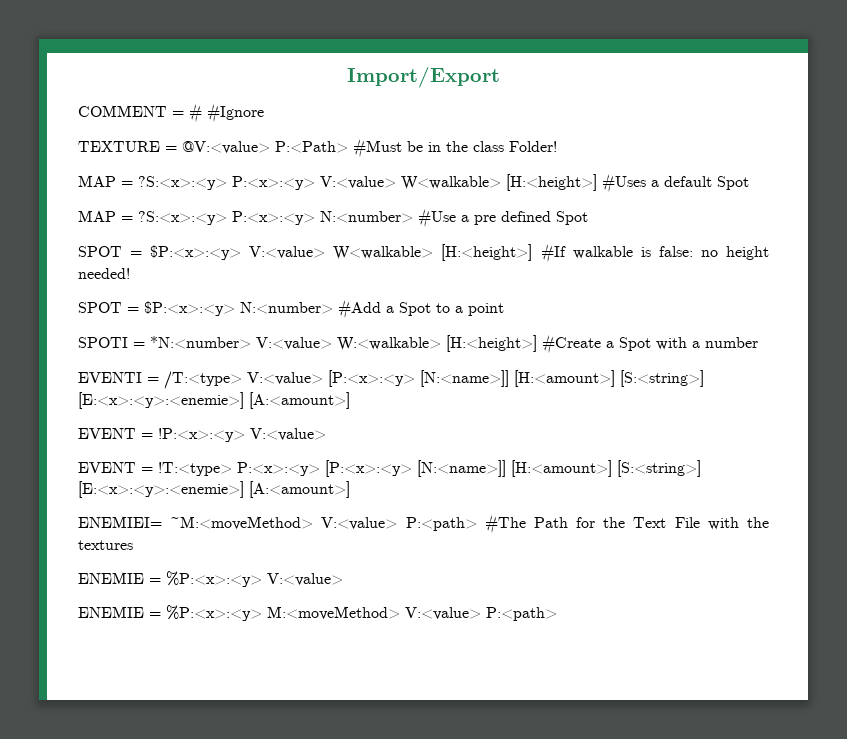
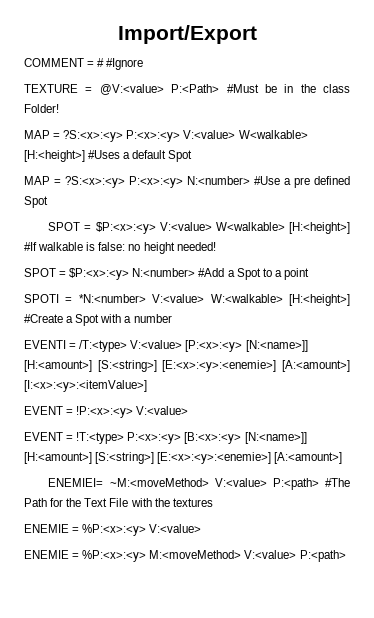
- EVENTI = /T:<type> V:<value> [P:<x>:<y> [N:<name>]] [H:<amount>] [S:<string>] [E:<x>:<y>:<enemie>] [A:<amount>]
+ EVENTI = /T:<type> V:<value> [P:<x>:<y> [N:<name>]] [H:<amount>] [S:<string>] [E:<x>:<y>:<enemie>] [A:<amount>] [I:<x>:<y>:<itemValue>]
- EVENT = !T:<type> P:<x>:<y> [P:<x>:<y> [N:<name>]] [H:<amount>] [S:<string>] [E:<x>:<y>:<enemie>] [A:<amount>]
+ EVENT = !T:<type> P:<x>:<y> [B:<x>:<y> [N:<name>]] [H:<amount>] [S:<string>] [E:<x>:<y>:<enemie>] [A:<amount>]

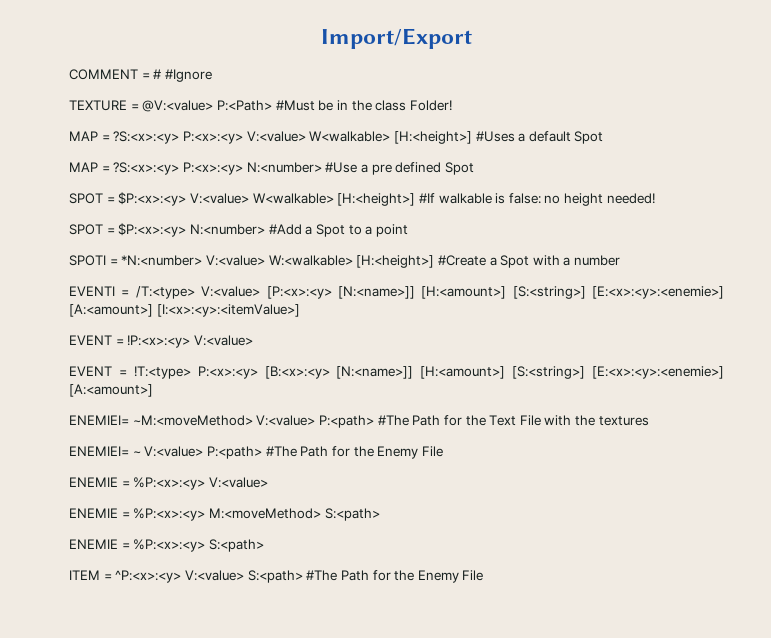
+ ENEMIEI= ~ V:<value> P:<path> #The Path for the Enemy File
- ENEMIE = %P:<x>:<y> M:<moveMethod> V:<value> P:<path>
+ ENEMIE = %P:<x>:<y> M:<moveMethod> S:<path>
+ ENEMIE = %P:<x>:<y> S:<path>
+ ITEM = ^P:<x>:<y> V:<value> S:<path> #The Path for the Enemy File

